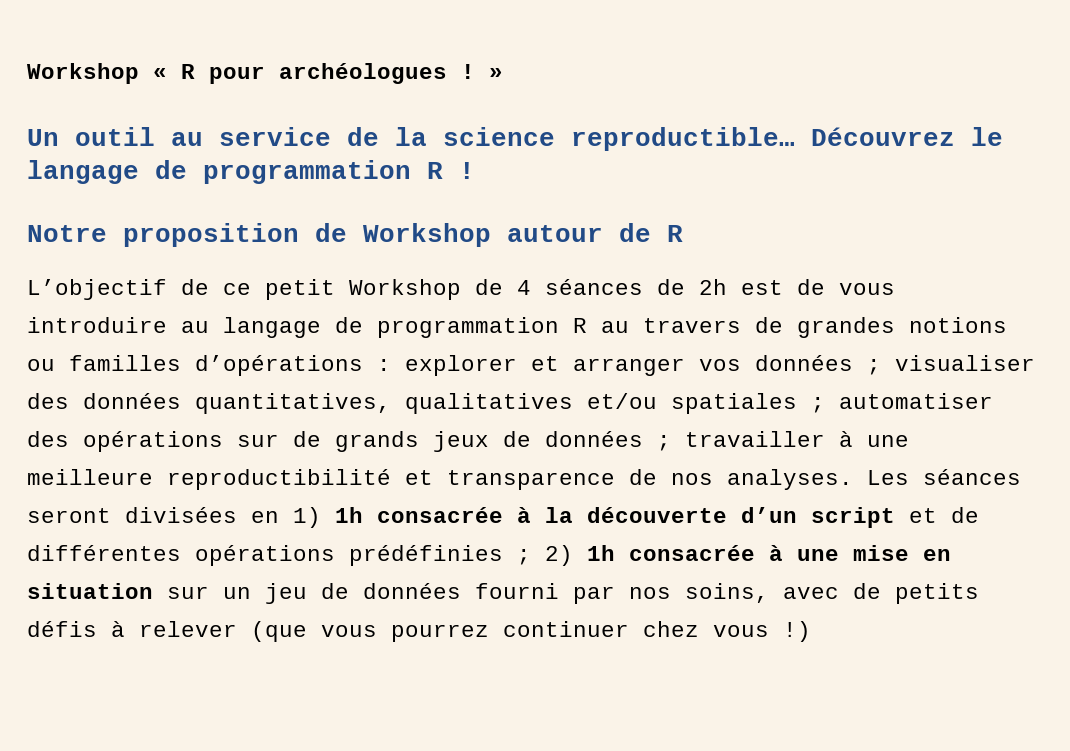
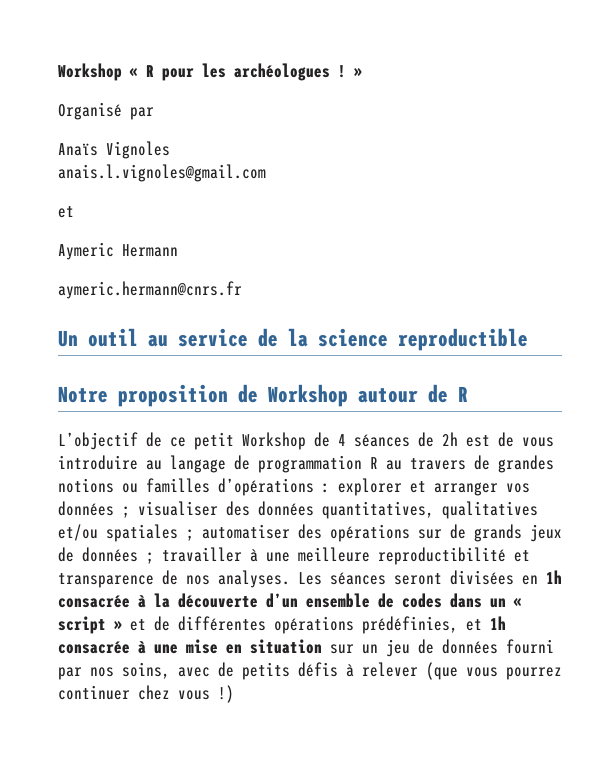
- Workshop « R pour archéologues ! »
+ Workshop « R pour les archéologues ! »
+ Organisé par
+ Anaïs Vignoles
+ anais.l.vignoles@gmail.com
+ et
+ Aymeric Hermann
+ aymeric.hermann@cnrs.fr
- Un outil au service de la science reproductible… Découvrez le langage de programmation R !
+ Un outil au service de la science reproductible
- Les séances seront divisées en 1) 1h consacrée à la découverte d’un script et de différentes opérations prédéfinies ; 2) 1h consacrée à une mise en situation sur un jeu de données fourni par nos soins, avec de petits défis à relever (que vous pourrez continuer chez vous !)
+ Les séances seront divisées en 1h consacrée à la découverte d’un ensemble de codes dans un « script » et de différentes opérations prédéfinies, et 1h consacrée à une mise en situation sur un jeu de données fourni par nos soins, avec de petits défis à relever (que vous pourrez continuer chez vous !)

